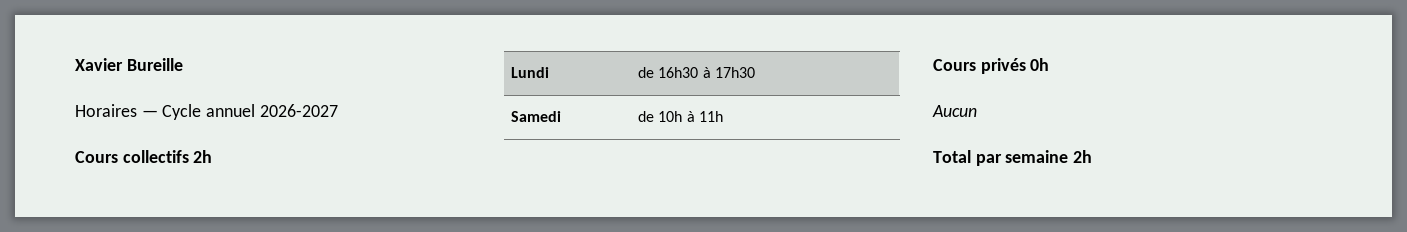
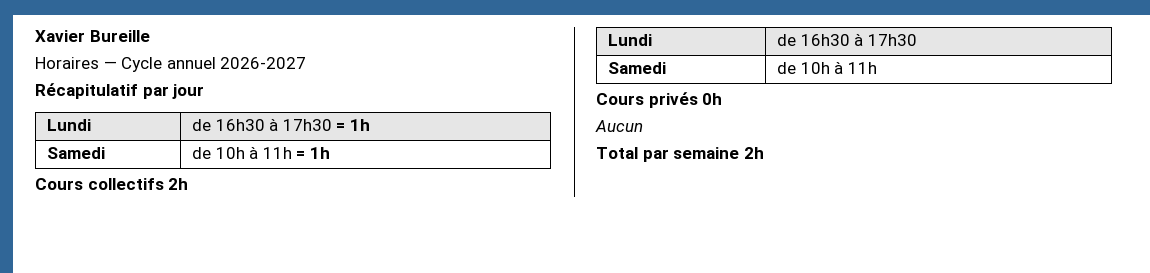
+ Récapitulatif par jour
+ Lundi | de 16h30 à 17h30 = 1h
+ Samedi | de 10h à 11h = 1h

